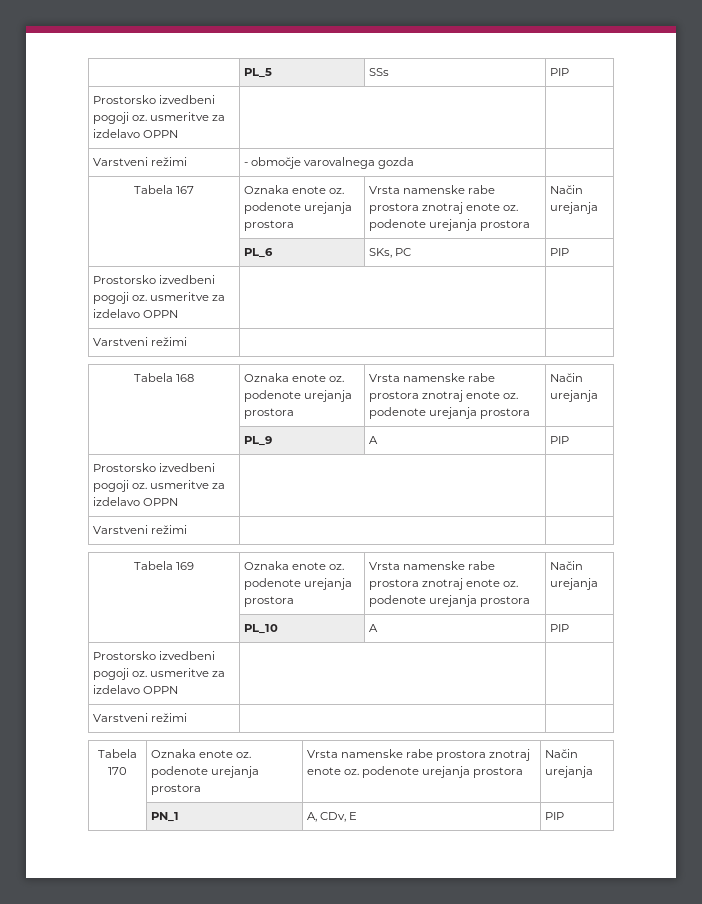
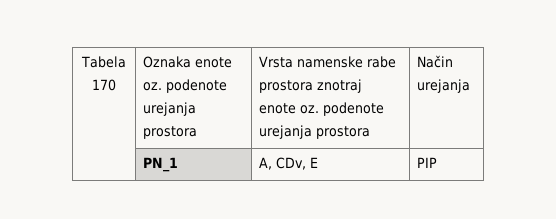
- | PL_5 | SSs | PIP
- Prostorsko izvedbeni pogoji oz. usmeritve za izdelavo OPPN | |
- Varstveni režimi | - območje varovalnega gozda |
- Tabela 167 | Oznaka enote oz. podenote urejanja prostora | Vrsta namenske rabe prostora znotraj enote oz. podenote urejanja prostora | Način urejanja
- | PL_6 | SKs, PC | PIP
- Prostorsko izvedbeni pogoji oz. usmeritve za izdelavo OPPN | |
- Varstveni režimi | |
- Tabela 168 | Oznaka enote oz. podenote urejanja prostora | Vrsta namenske rabe prostora znotraj enote oz. podenote urejanja prostora | Način urejanja
- | PL_9 | A | PIP
- Prostorsko izvedbeni pogoji oz. usmeritve za izdelavo OPPN | |
- Varstveni režimi | |
- Tabela 169 | Oznaka enote oz. podenote urejanja prostora | Vrsta namenske rabe prostora znotraj enote oz. podenote urejanja prostora | Način urejanja
- | PL_10 | A | PIP
- Prostorsko izvedbeni pogoji oz. usmeritve za izdelavo OPPN | |
- Varstveni režimi | |

